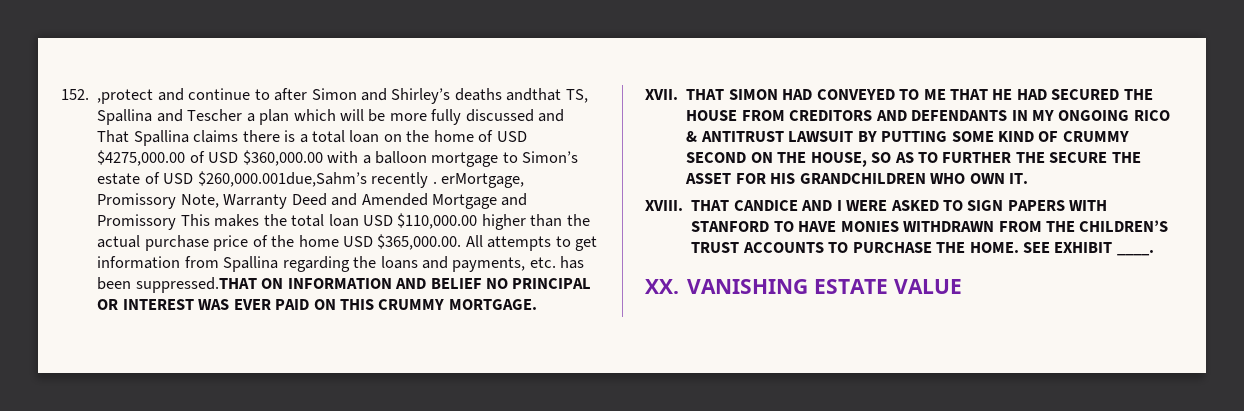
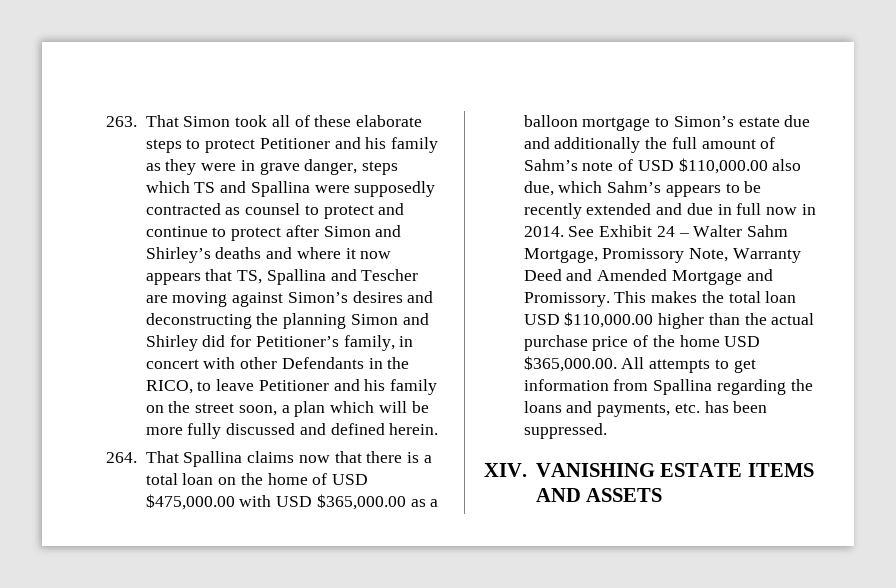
- 152. ,protect and continue to after Simon and Shirley’s deaths andthat TS, Spallina and Tescher a plan which will be more fully discussed and That Spallina claims there is a total loan on the home of USD $4275,000.00 of USD $360,000.00 with a balloon mortgage to Simon’s estate of USD $260,000.001due,Sahm’s recently . erMortgage, Promissory Note, Warranty Deed and Amended Mortgage and Promissory This makes the total loan USD $110,000.00 higher than the actual purchase price of the home USD $365,000.00. All attempts to get information from Spallina regarding the loans and payments, etc. has been suppressed.THAT ON INFORMATION AND BELIEF NO PRINCIPAL OR INTEREST WAS EVER PAID ON THIS CRUMMY MORTGAGE.
- XVII. THAT SIMON HAD CONVEYED TO ME THAT HE HAD SECURED THE HOUSE FROM CREDITORS AND DEFENDANTS IN MY ONGOING RICO & ANTITRUST LAWSUIT BY PUTTING SOME KIND OF CRUMMY SECOND ON THE HOUSE, SO AS TO FURTHER THE SECURE THE ASSET FOR HIS GRANDCHILDREN WHO OWN IT.
- XVIII. THAT CANDICE AND I WERE ASKED TO SIGN PAPERS WITH STANFORD TO HAVE MONIES WITHDRAWN FROM THE CHILDREN’S TRUST ACCOUNTS TO PURCHASE THE HOME. SEE EXHIBIT ____.
- XX. VANISHING ESTATE VALUE
+ 263. That Simon took all of these elaborate steps to protect Petitioner and his family as they were in grave danger, steps which TS and Spallina were supposedly contracted as counsel to protect and continue to protect after Simon and Shirley’s deaths and where it now appears that TS, Spallina and Tescher are moving against Simon’s desires and deconstructing the planning Simon and Shirley did for Petitioner’s family, in concert with other Defendants in the RICO, to leave Petitioner and his family on the street soon, a plan which will be more fully discussed and defined herein.
+ 264. That Spallina claims now that there is a total loan on the home of USD $475,000.00 with USD $365,000.00 as a balloon mortgage to Simon’s estate due and additionally the full amount of Sahm’s note of USD $110,000.00 also due, which Sahm’s appears to be recently extended and due in full now in 2014. See Exhibit 24 – Walter Sahm Mortgage, Promissory Note, Warranty Deed and Amended Mortgage and Promissory. This makes the total loan USD $110,000.00 higher than the actual purchase price of the home USD $365,000.00. All attempts to get information from Spallina regarding the loans and payments, etc. has been suppressed.
+ XIV. VANISHING ESTATE ITEMS AND ASSETS

